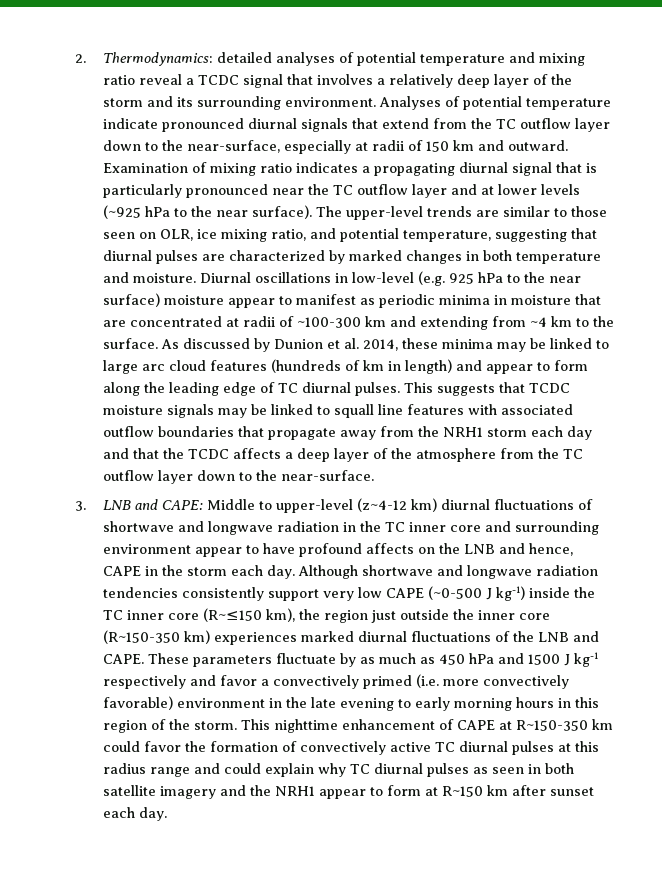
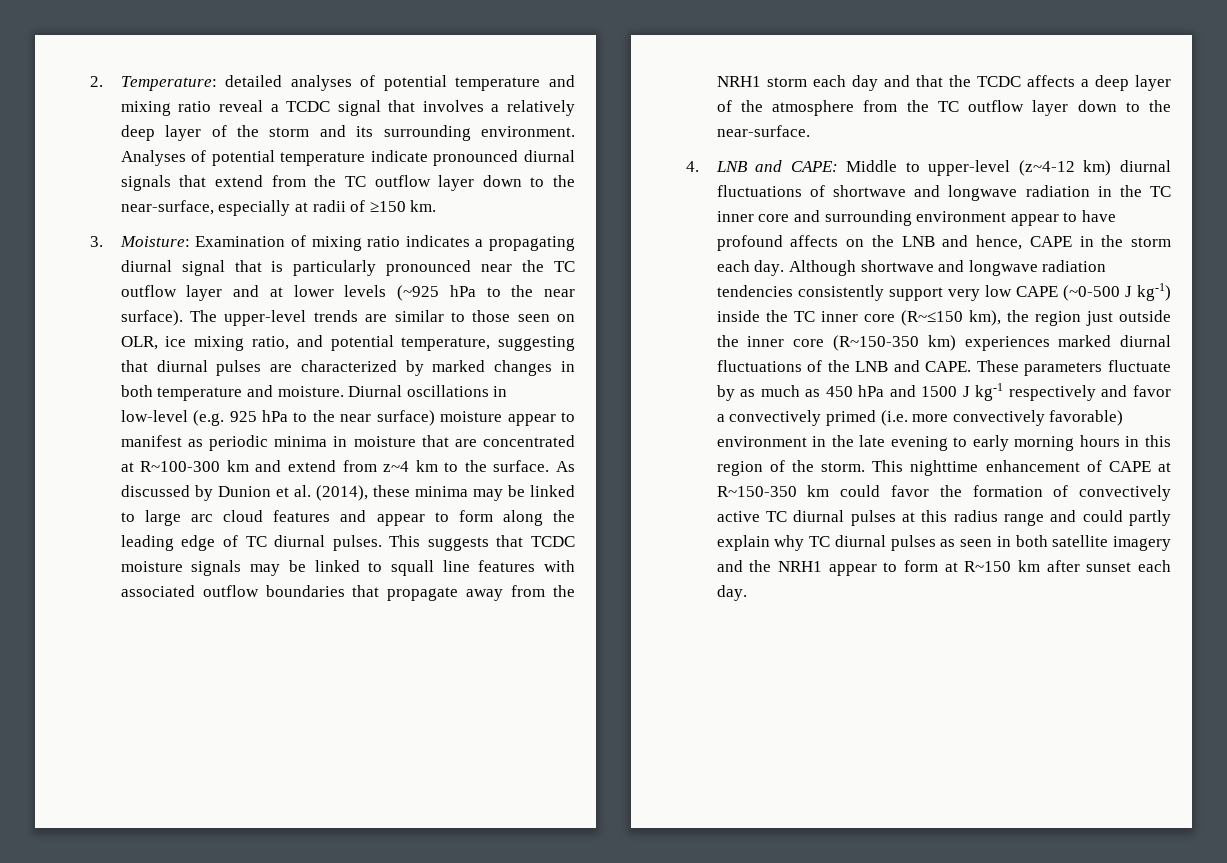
- 2. Thermodynamics: detailed analyses of potential temperature and mixing ratio reveal a TCDC signal that involves a relatively deep layer of the storm and its surrounding environment.
+ 2. Temperature: detailed analyses of potential temperature and mixing ratio reveal a TCDC signal that involves a relatively deep layer of the storm and its surrounding environment.
- Analyses of potential temperature indicate pronounced diurnal signals that extend from the TC outflow layer down to the near-surface, especially at radii of 150 km and outward. Examination of mixing ratio indicates a propagating diurnal signal that is particularly pronounced near the TC outflow layer and at lower levels (~925 hPa to the near surface).
+ Analyses of potential temperature indicate pronounced diurnal signals that extend from the TC outflow layer down to the near-surface, especially at radii of ≥150 km.
+ 3. Moisture: Examination of mixing ratio indicates a propagating diurnal signal that is particularly pronounced near the TC outflow layer and at lower levels (~925 hPa to the near surface).
- Diurnal oscillations in low-level (e.g. 925 hPa to the near surface) moisture appear to manifest as periodic minima in moisture that are concentrated at radii of ~100-300 km and extending from ~4 km to the surface.
+ Diurnal oscillations in low-level (e.g. 925 hPa to the near surface) moisture appear to manifest as periodic minima in moisture that are concentrated at R~100-300 km and extend from z~4 km to the surface.
- As discussed by Dunion et al. 2014, these minima may be linked to large arc cloud features (hundreds of km in length) and appear to form along the leading edge of TC diurnal pulses.
+ As discussed by Dunion et al. (2014), these minima may be linked to large arc cloud features and appear to form along the leading edge of TC diurnal pulses.
- 3. LNB and CAPE: Middle to upper-level (z~4-12 km) diurnal fluctuations of shortwave and longwave radiation in the TC inner core and surrounding environment appear to have profound affects on the LNB and hence, CAPE in the storm each day.
+ 4. LNB and CAPE: Middle to upper-level (z~4-12 km) diurnal fluctuations of shortwave and longwave radiation in the TC inner core and surrounding environment appear to have profound affects on the LNB and hence, CAPE in the storm each day.
- This nighttime enhancement of CAPE at R~150-350 km could favor the formation of convectively active TC diurnal pulses at this radius range and could explain why TC diurnal pulses as seen in both satellite imagery and the NRH1 appear to form at R~150 km after sunset each day.
+ This nighttime enhancement of CAPE at R~150-350 km could favor the formation of convectively active TC diurnal pulses at this radius range and could partly explain why TC diurnal pulses as seen in both satellite imagery and the NRH1 appear to form at R~150 km after sunset each day.

